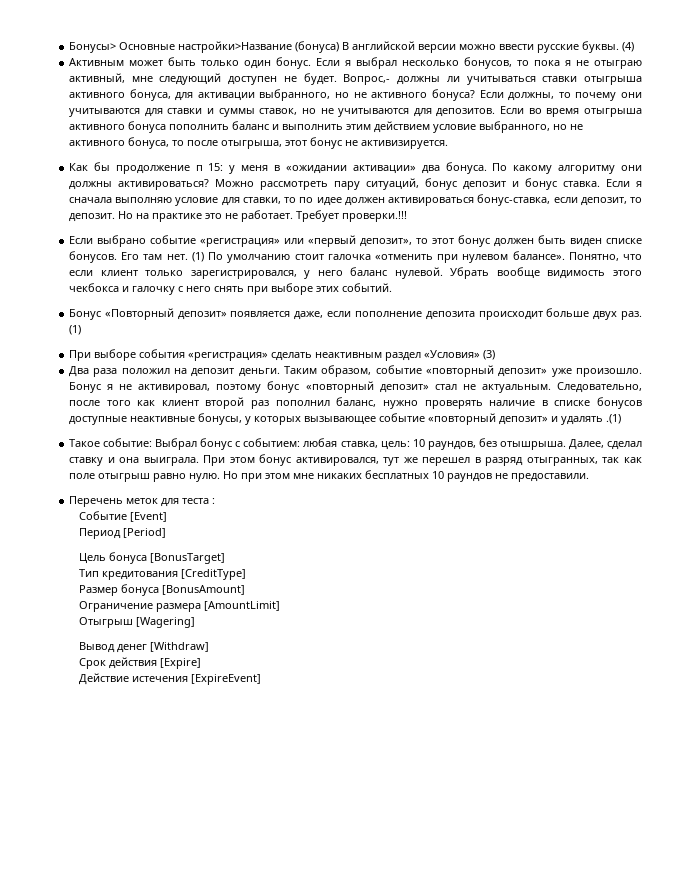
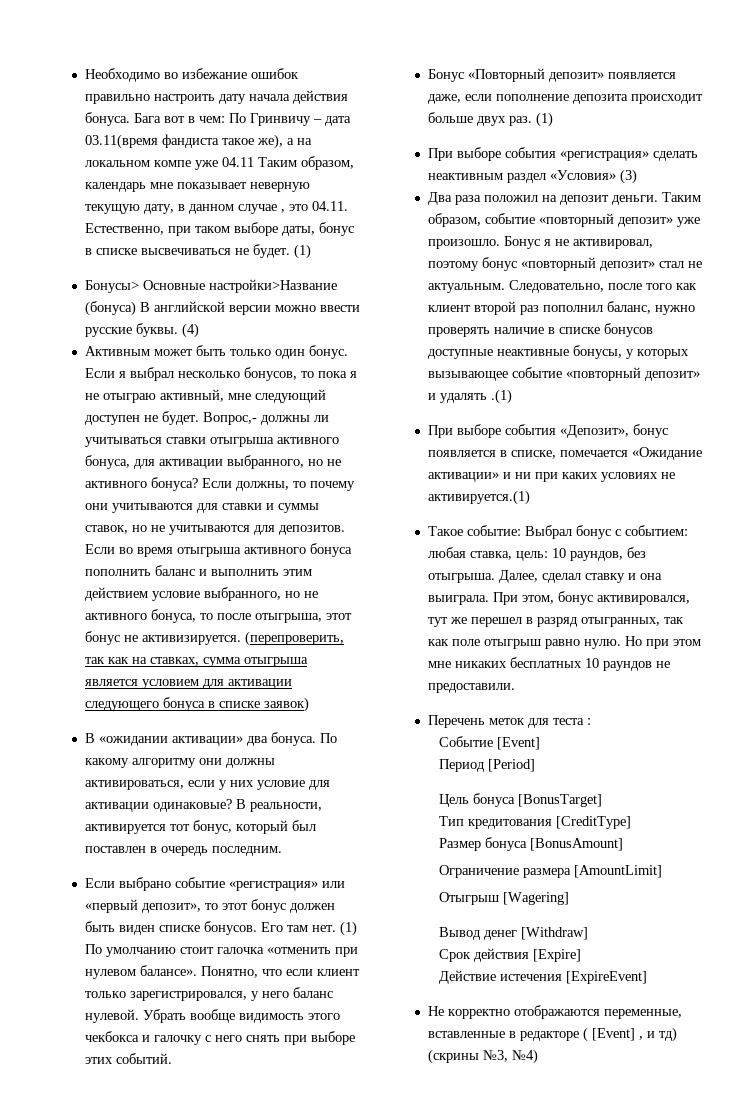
+ Необходимо во избежание ошибок правильно настроить дату начала действия бонуса. Бага вот в чем: По Гринвичу – дата 03.11(время фандиста такое же), а на локальном компе уже 04.11 Таким образом, календарь мне показывает неверную текущую дату, в данном случае , это 04.11. Естественно, при таком выборе даты, бонус в списке высвечиваться не будет. (1)
- Если во время отыгрыша активного бонуса пополнить баланс и выполнить этим действием условие выбранного, но не активного бонуса, то после отыгрыша, этот бонус не активизируется.
- Как бы продолжение п 15: у меня в «ожидании активации» два бонуса.
+ Если во время отыгрыша активного бонуса пополнить баланс и выполнить этим действием условие выбранного, но не активного бонуса, то после отыгрыша, этот бонус не активизируется. (перепроверить, так как на ставках, сумма отыгрыша является условием для активации следующего бонуса в списке заявок)
+ В «ожидании активации» два бонуса.
- По какому алгоритму они должны активироваться? Можно рассмотреть пару ситуаций, бонус депозит и бонус ставка. Если я сначала выполняю условие для ставки, то по идее должен активироваться бонус-ставка, если депозит, то депозит. Но на практике это не работает. Требует проверки.!!!
+ По какому алгоритму они должны активироваться, если у них условие для активации одинаковые? В реальности, активируется тот бонус, который был поставлен в очередь последним.
+ При выборе события «Депозит», бонус появляется в списке, помечается «Ожидание активации» и ни при каких условиях не активируется.(1)
- Такое событие: Выбрал бонус с событием: любая ставка, цель: 10 раундов, без отышрыша.
+ Такое событие: Выбрал бонус с событием: любая ставка, цель: 10 раундов, без отыгрыша.
- При этом бонус активировался, тут же перешел в разряд отыгранных, так как поле отыгрыш равно нулю.
+ При этом, бонус активировался, тут же перешел в разряд отыгранных, так как поле отыгрыш равно нулю.
+ Не корректно отображаются переменные, вставленные в редакторе ( [Event] , и тд) (скрины №3, №4)

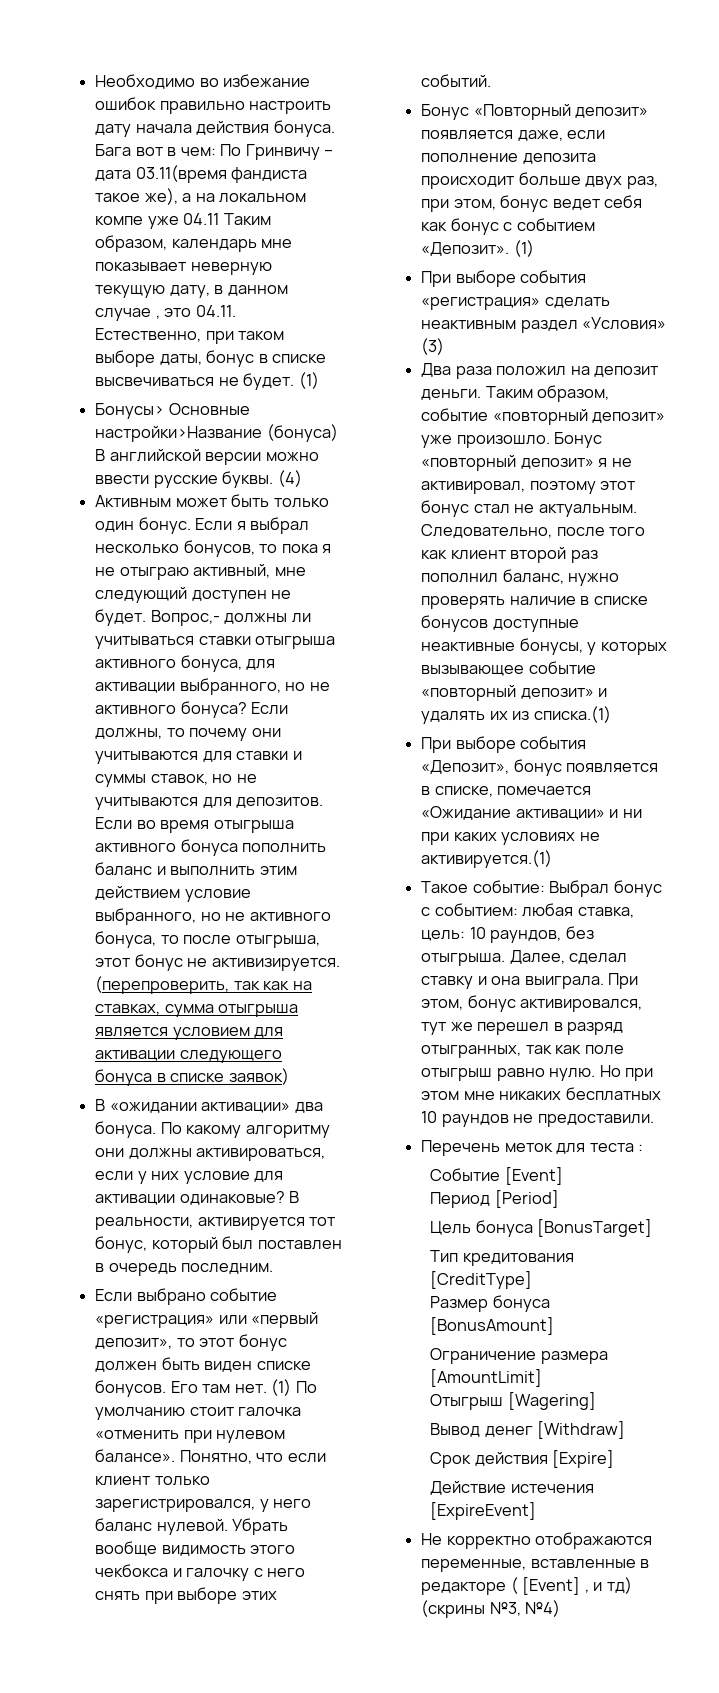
- Бонус «Повторный депозит» появляется даже, если пополнение депозита происходит больше двух раз.
+ Бонус «Повторный депозит» появляется даже, если пополнение депозита происходит больше двух раз, при этом, бонус ведет себя как бонус с событием «Депозит».
- Бонус я не активировал, поэтому бонус «повторный депозит» стал не актуальным.
+ Бонус «повторный депозит» я не активировал, поэтому этот бонус стал не актуальным.
- Следовательно, после того как клиент второй раз пополнил баланс, нужно проверять наличие в списке бонусов доступные неактивные бонусы, у которых вызывающее событие «повторный депозит» и удалять .(1)
+ Следовательно, после того как клиент второй раз пополнил баланс, нужно проверять наличие в списке бонусов доступные неактивные бонусы, у которых вызывающее событие «повторный депозит» и удалять их из списка.(1)

